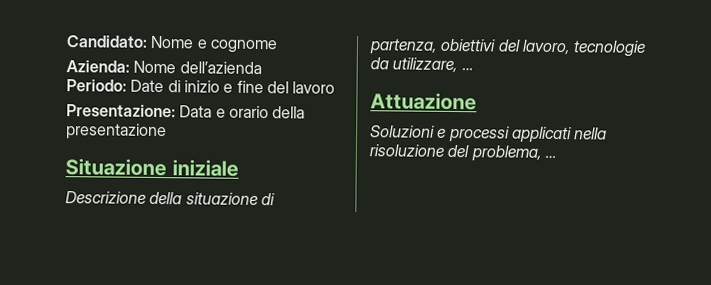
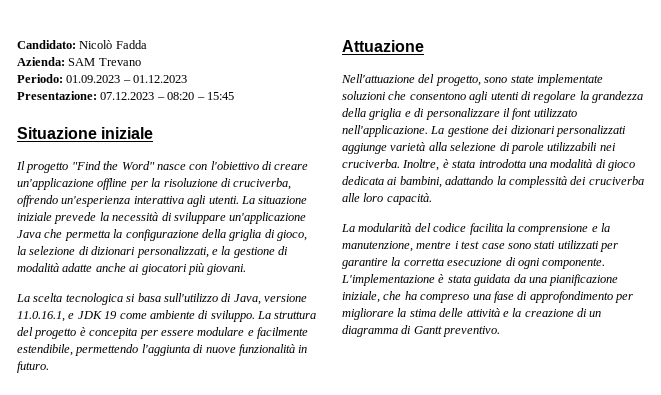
- Candidato: Nome e cognome
+ Candidato: Nicolò Fadda
- Azienda: Nome dell’azienda
+ Azienda: SAM Trevano
- Periodo: Date di inizio e fine del lavoro
- Presentazione: Data e orario della presentazione
+ Periodo: 01.09.2023 – 01.12.2023
+ Presentazione: 07.12.2023 – 08:20 – 15:45
  Situazione iniziale
- Descrizione della situazione di partenza, obiettivi del lavoro, tecnologie da utilizzare, …
+ Il progetto "Find the Word" nasce con l'obiettivo di creare un'applicazione offline per la risoluzione di cruciverba, offrendo un'esperienza interattiva agli utenti. La situazione iniziale prevede la necessità di sviluppare un'applicazione Java che permetta la configurazione della griglia di gioco, la selezione di dizionari personalizzati, e la gestione di modalità adatte anche ai giocatori più giovani.
+ La scelta tecnologica si basa sull'utilizzo di Java, versione 11.0.16.1, e JDK 19 come ambiente di sviluppo. La struttura del progetto è concepita per essere modulare e facilmente estendibile, permettendo l'aggiunta di nuove funzionalità in futuro.
  Attuazione
- Soluzioni e processi applicati nella risoluzione del problema, …
+ Nell'attuazione del progetto, sono state implementate soluzioni che consentono agli utenti di regolare la grandezza della griglia e di personalizzare il font utilizzato nell'applicazione. La gestione dei dizionari personalizzati aggiunge varietà alla selezione di parole utilizzabili nei cruciverba. Inoltre, è stata introdotta una modalità di gioco dedicata ai bambini, adattando la complessità dei cruciverba alle loro capacità.
+ La modularità del codice facilita la comprensione e la manutenzione, mentre i test case sono stati utilizzati per garantire la corretta esecuzione di ogni componente. L'implementazione è stata guidata da una pianificazione iniziale, che ha compreso una fase di approfondimento per migliorare la stima delle attività e la creazione di un diagramma di Gantt preventivo.

